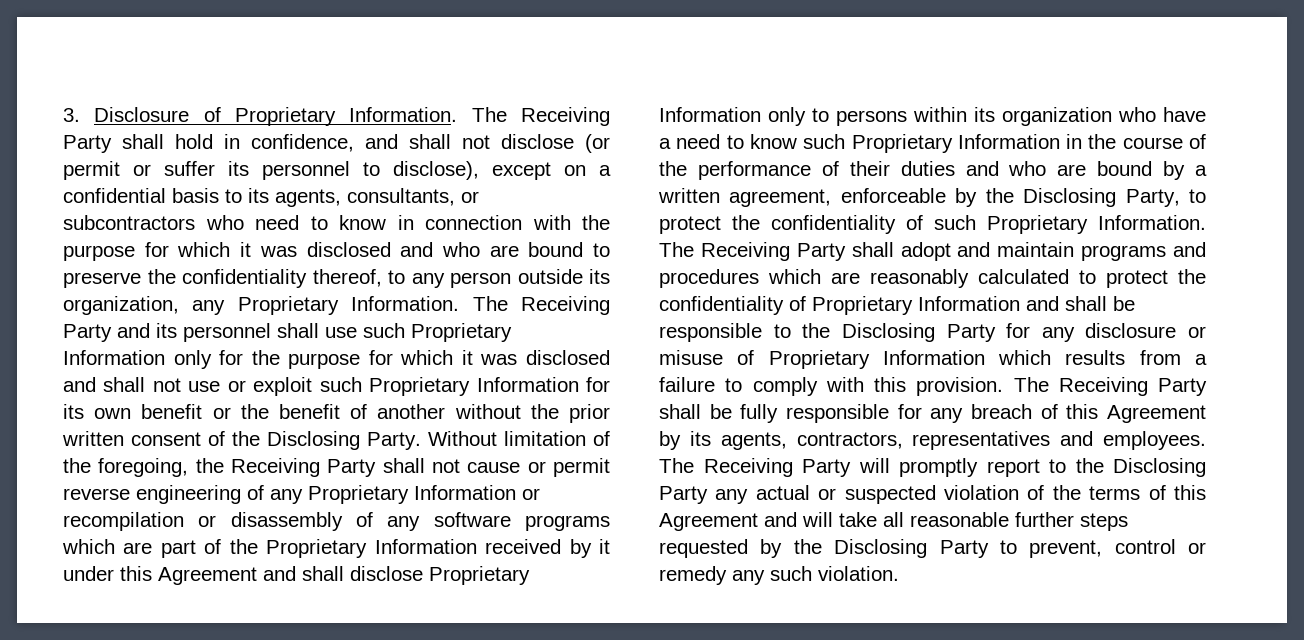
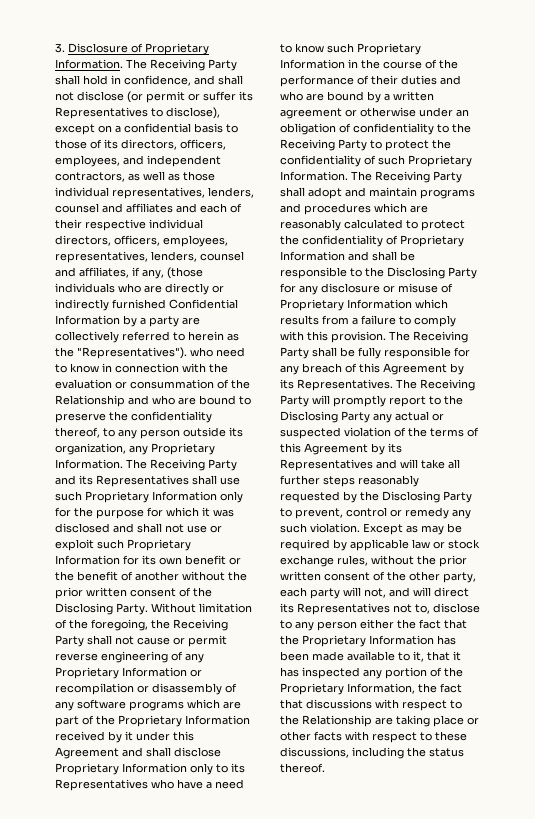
- The Receiving Party shall hold in confidence, and shall not disclose (or permit or suffer its personnel to disclose), except on a confidential basis to its agents, consultants, or subcontractors who need to know in connection with the purpose for which it was disclosed and who are bound to preserve the confidentiality thereof, to any person outside its organization, any Proprietary Information.
+ The Receiving Party shall hold in confidence, and shall not disclose (or permit or suffer its Representatives to disclose), except on a confidential basis to those of its directors, officers, employees, and independent contractors, as well as those individual representatives, lenders, counsel and affiliates and each of their respective individual directors, officers, employees, representatives, lenders, counsel and affiliates, if any, (those individuals who are directly or indirectly furnished Confidential Information by a party are collectively referred to herein as the "Representatives"). who need to know in connection with the evaluation or consummation of the Relationship and who are bound to preserve the confidentiality thereof, to any person outside its organization, any Proprietary Information.
- The Receiving Party and its personnel shall use such Proprietary Information only for the purpose for which it was disclosed and shall not use or exploit such Proprietary Information for its own benefit or the benefit of another without the prior written consent of the Disclosing Party.
+ The Receiving Party and its Representatives shall use such Proprietary Information only for the purpose for which it was disclosed and shall not use or exploit such Proprietary Information for its own benefit or the benefit of another without the prior written consent of the Disclosing Party.
- Without limitation of the foregoing, the Receiving Party shall not cause or permit reverse engineering of any Proprietary Information or recompilation or disassembly of any software programs which are part of the Proprietary Information received by it under this Agreement and shall disclose Proprietary Information only to persons within its organization who have a need to know such Proprietary Information in the course of the performance of their duties and who are bound by a written agreement, enforceable by the Disclosing Party, to protect the confidentiality of such Proprietary Information.
+ Without limitation of the foregoing, the Receiving Party shall not cause or permit reverse engineering of any Proprietary Information or recompilation or disassembly of any software programs which are part of the Proprietary Information received by it under this Agreement and shall disclose Proprietary Information only to its Representatives who have a need to know such Proprietary Information in the course of the performance of their duties and who are bound by a written agreement or otherwise under an obligation of confidentiality to the Receiving Party to protect the confidentiality of such Proprietary Information.
- The Receiving Party shall be fully responsible for any breach of this Agreement by its agents, contractors, representatives and employees.
+ The Receiving Party shall be fully responsible for any breach of this Agreement by its Representatives.
- The Receiving Party will promptly report to the Disclosing Party any actual or suspected violation of the terms of this Agreement and will take all reasonable further steps requested by the Disclosing Party to prevent, control or remedy any such violation.
+ The Receiving Party will promptly report to the Disclosing Party any actual or suspected violation of the terms of this Agreement by its Representatives and will take all further steps reasonably requested by the Disclosing Party to prevent, control or remedy any such violation.
+ Except as may be required by applicable law or stock exchange rules, without the prior written consent of the other party, each party will not, and will direct its Representatives not to, disclose to any person either the fact that the Proprietary Information has been made available to it, that it has inspected any portion of the Proprietary Information, the fact that discussions with respect to the Relationship are taking place or other facts with respect to these discussions, including the status thereof.

